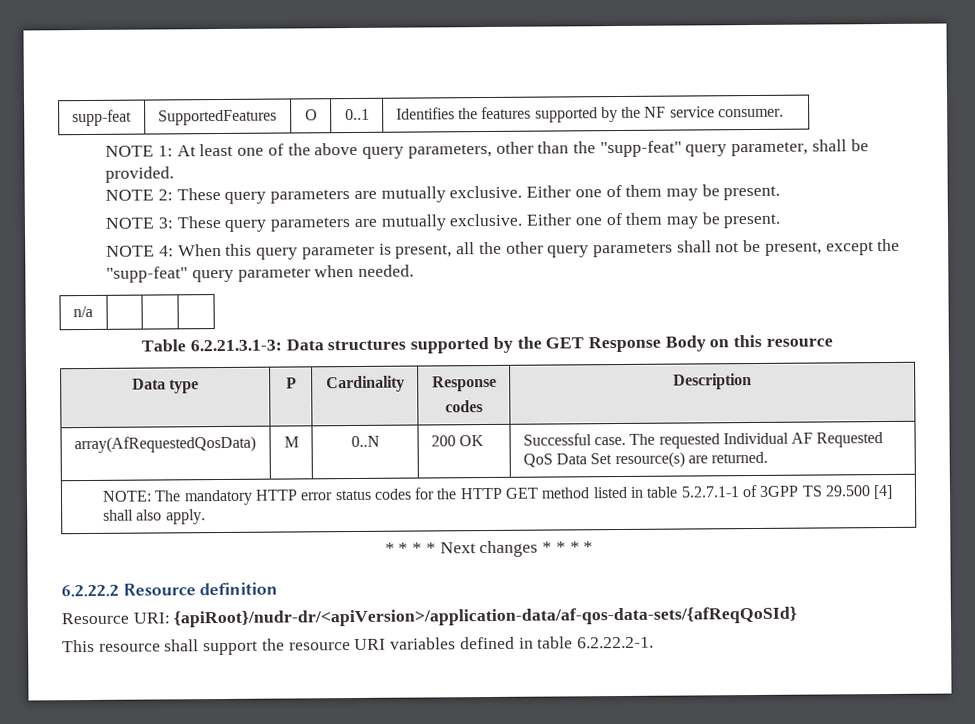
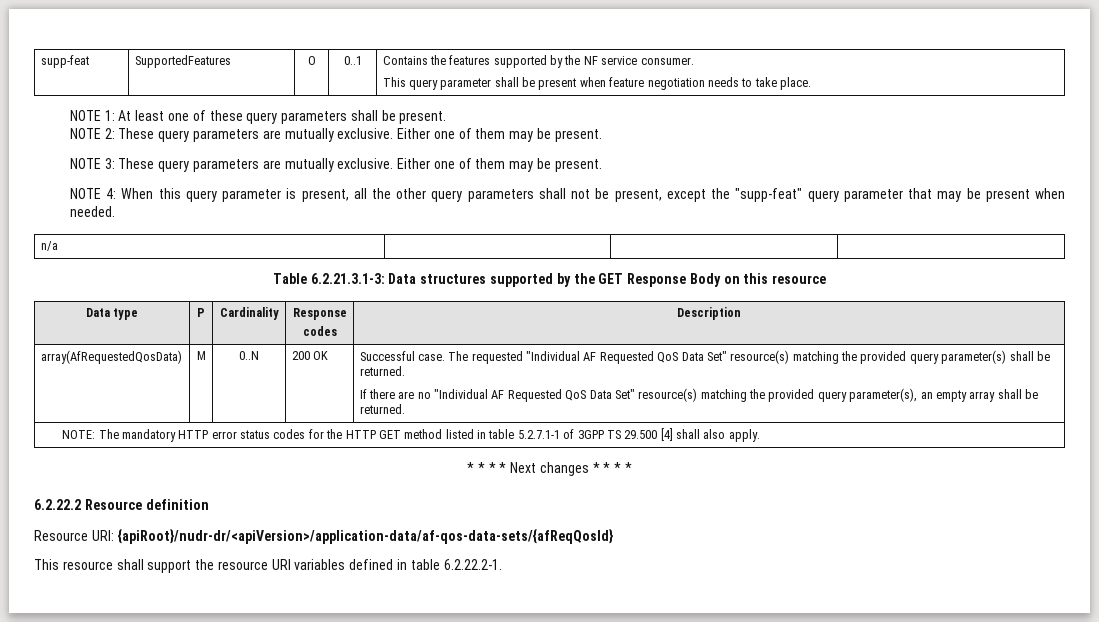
- supp-feat | SupportedFeatures | O | 0..1 | Identifies the features supported by the NF service consumer.
+ supp-feat | SupportedFeatures | O | 0..1 | Contains the features supported by the NF service consumer.
+ This query parameter shall be present when feature negotiation needs to take place.
- NOTE 1: At least one of the above query parameters, other than the "supp-feat" query parameter, shall be provided.
+ NOTE 1: At least one of these query parameters shall be present.
- NOTE 4: When this query parameter is present, all the other query parameters shall not be present, except the "supp-feat" query parameter when needed.
+ NOTE 4: When this query parameter is present, all the other query parameters shall not be present, except the "supp-feat" query parameter that may be present when needed.
- The requested Individual AF Requested QoS Data Set resource(s) are returned.
+ The requested "Individual AF Requested QoS Data Set" resource(s) matching the provided query parameter(s) shall be returned.
+ If there are no "Individual AF Requested QoS Data Set" resource(s) matching the provided query parameter(s), an empty array shall be returned.
- Resource URI: {apiRoot}/nudr-dr/<apiVersion>/application-data/af-qos-data-sets/{afReqQoSId}
+ Resource URI: {apiRoot}/nudr-dr/<apiVersion>/application-data/af-qos-data-sets/{afReqQosId}

